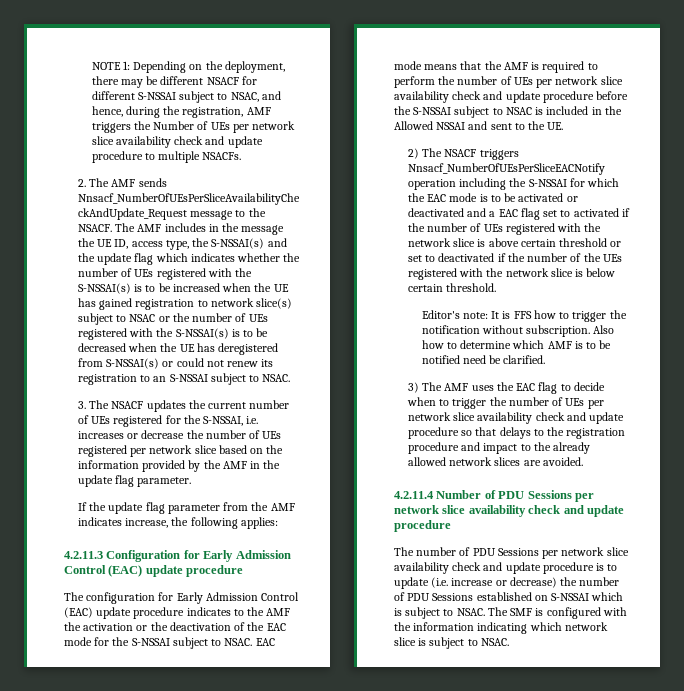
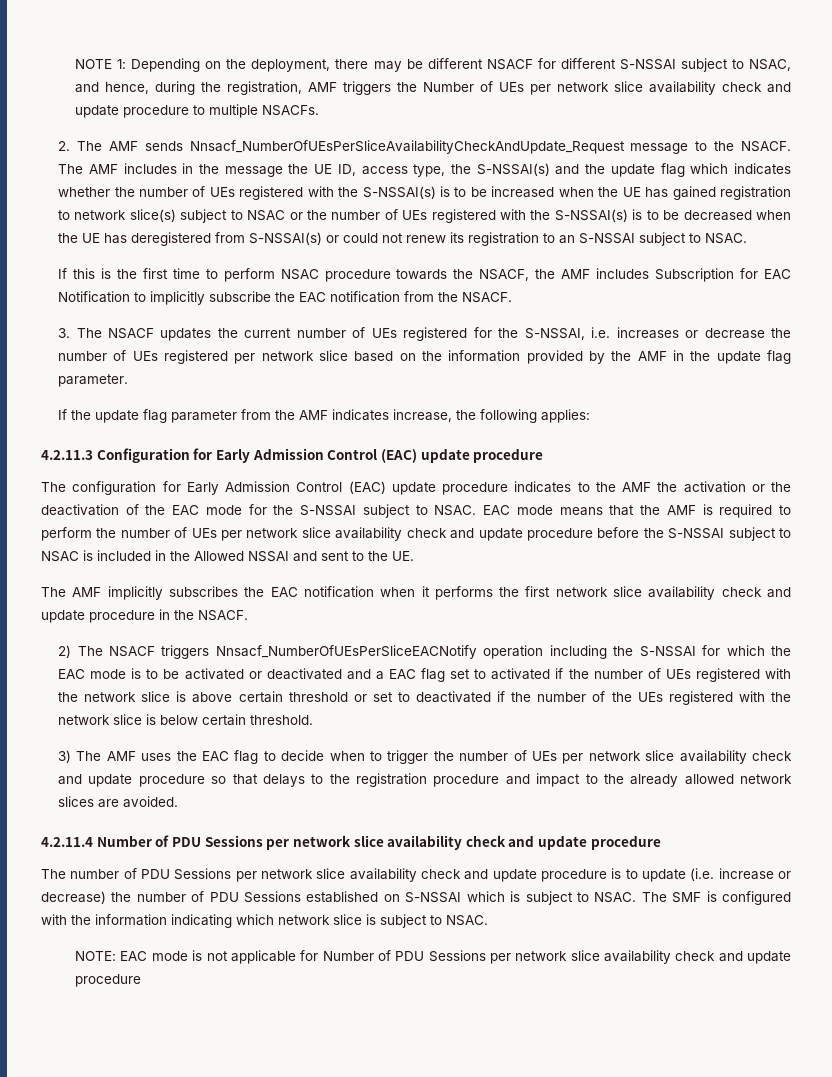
+ If this is the first time to perform NSAC procedure towards the NSACF, the AMF includes Subscription for EAC Notification to implicitly subscribe the EAC notification from the NSACF.
+ The AMF implicitly subscribes the EAC notification when it performs the first network slice availability check and update procedure in the NSACF.
- Editor's note: It is FFS how to trigger the notification without subscription. Also how to determine which AMF is to be notified need be clarified.
+ NOTE: EAC mode is not applicable for Number of PDU Sessions per network slice availability check and update procedure

